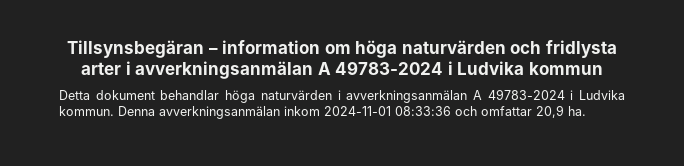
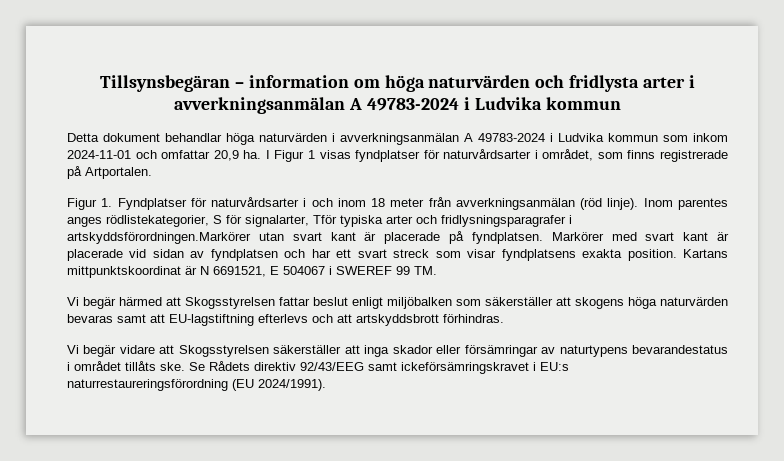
- Detta dokument behandlar höga naturvärden i avverkningsanmälan A 49783-2024 i Ludvika kommun. Denna avverkningsanmälan inkom 2024-11-01 08:33:36 och omfattar 20,9 ha.
+ Detta dokument behandlar höga naturvärden i avverkningsanmälan A 49783-2024 i Ludvika kommun som inkom 2024-11-01 och omfattar 20,9 ha.
+ I Figur 1 visas fyndplatser för naturvårdsarter i området, som finns registrerade på Artportalen.
+ Figur 1. Fyndplatser för naturvårdsarter i och inom 18 meter från avverkningsanmälan (röd linje). Inom parentes anges rödlistekategorier, S för signalarter, Tför typiska arter och fridlysningsparagrafer i artskyddsförordningen.Markörer utan svart kant är placerade på fyndplatsen. Markörer med svart kant är placerade vid sidan av fyndplatsen och har ett svart streck som visar fyndplatsens exakta position. Kartans mittpunktskoordinat är N 6691521, E 504067 i SWEREF 99 TM.
+ Vi begär härmed att Skogsstyrelsen fattar beslut enligt miljöbalken som säkerställer att skogens höga naturvärden bevaras samt att EU-lagstiftning efterlevs och att artskyddsbrott förhindras.
+ Vi begär vidare att Skogsstyrelsen säkerställer att inga skador eller försämringar av naturtypens bevarandestatus i området tillåts ske. Se Rådets direktiv 92/43/EEG samt ickeförsämringskravet i EU:s naturrestaureringsförordning (EU 2024/1991).

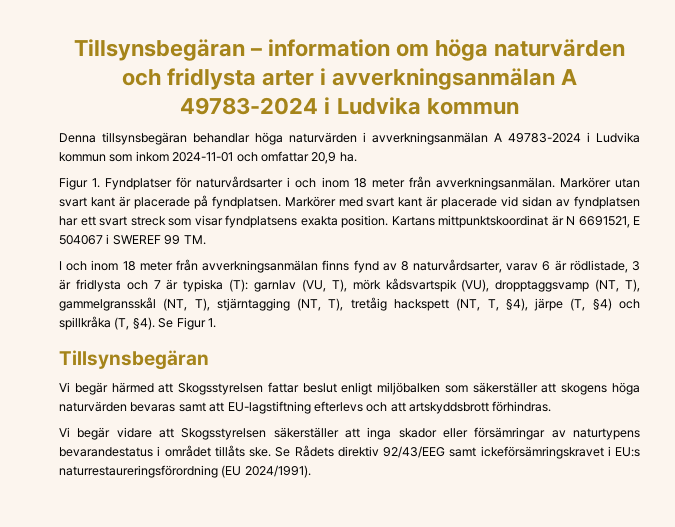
- Detta dokument behandlar höga naturvärden i avverkningsanmälan A 49783-2024 i Ludvika kommun som inkom 2024-11-01 och omfattar 20,9 ha. I Figur 1 visas fyndplatser för naturvårdsarter i området, som finns registrerade på Artportalen.
+ Denna tillsynsbegäran behandlar höga naturvärden i avverkningsanmälan A 49783-2024 i Ludvika kommun som inkom 2024-11-01 och omfattar 20,9 ha.
- Figur 1. Fyndplatser för naturvårdsarter i och inom 18 meter från avverkningsanmälan (röd linje). Inom parentes anges rödlistekategorier, S för signalarter, Tför typiska arter och fridlysningsparagrafer i artskyddsförordningen.Markörer utan svart kant är placerade på fyndplatsen.
+ Figur 1. Fyndplatser för naturvårdsarter i och inom 18 meter från avverkningsanmälan. Markörer utan svart kant är placerade på fyndplatsen.
- Markörer med svart kant är placerade vid sidan av fyndplatsen och har ett svart streck som visar fyndplatsens exakta position.
+ Markörer med svart kant är placerade vid sidan av fyndplatsen har ett svart streck som visar fyndplatsens exakta position.
+ I och inom 18 meter från avverkningsanmälan finns fynd av 8 naturvårdsarter, varav 6 är rödlistade, 3 är fridlysta och 7 är typiska (T): garnlav (VU, T), mörk kådsvartspik (VU), dropptaggsvamp (NT, T), gammelgransskål (NT, T), stjärntagging (NT, T), tretåig hackspett (NT, T, §4), järpe (T, §4) och spillkråka (T, §4). Se Figur 1.
+ Tillsynsbegäran

